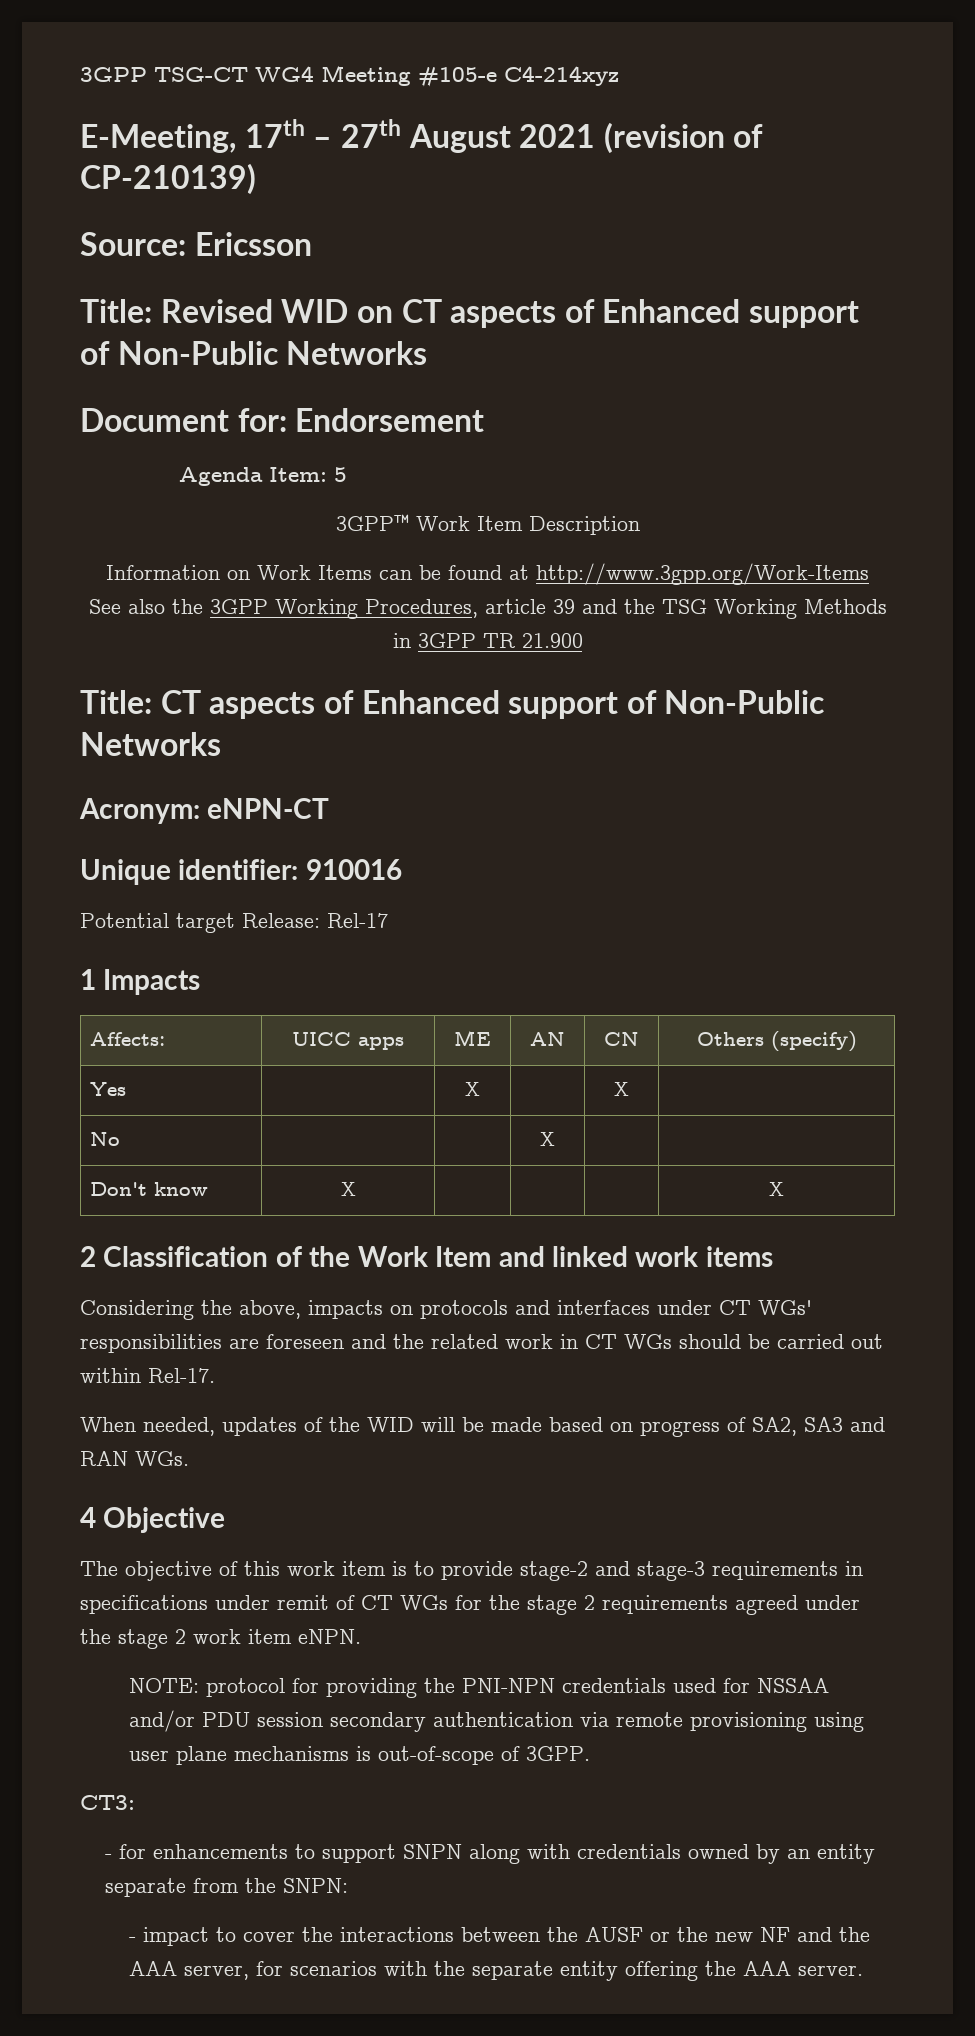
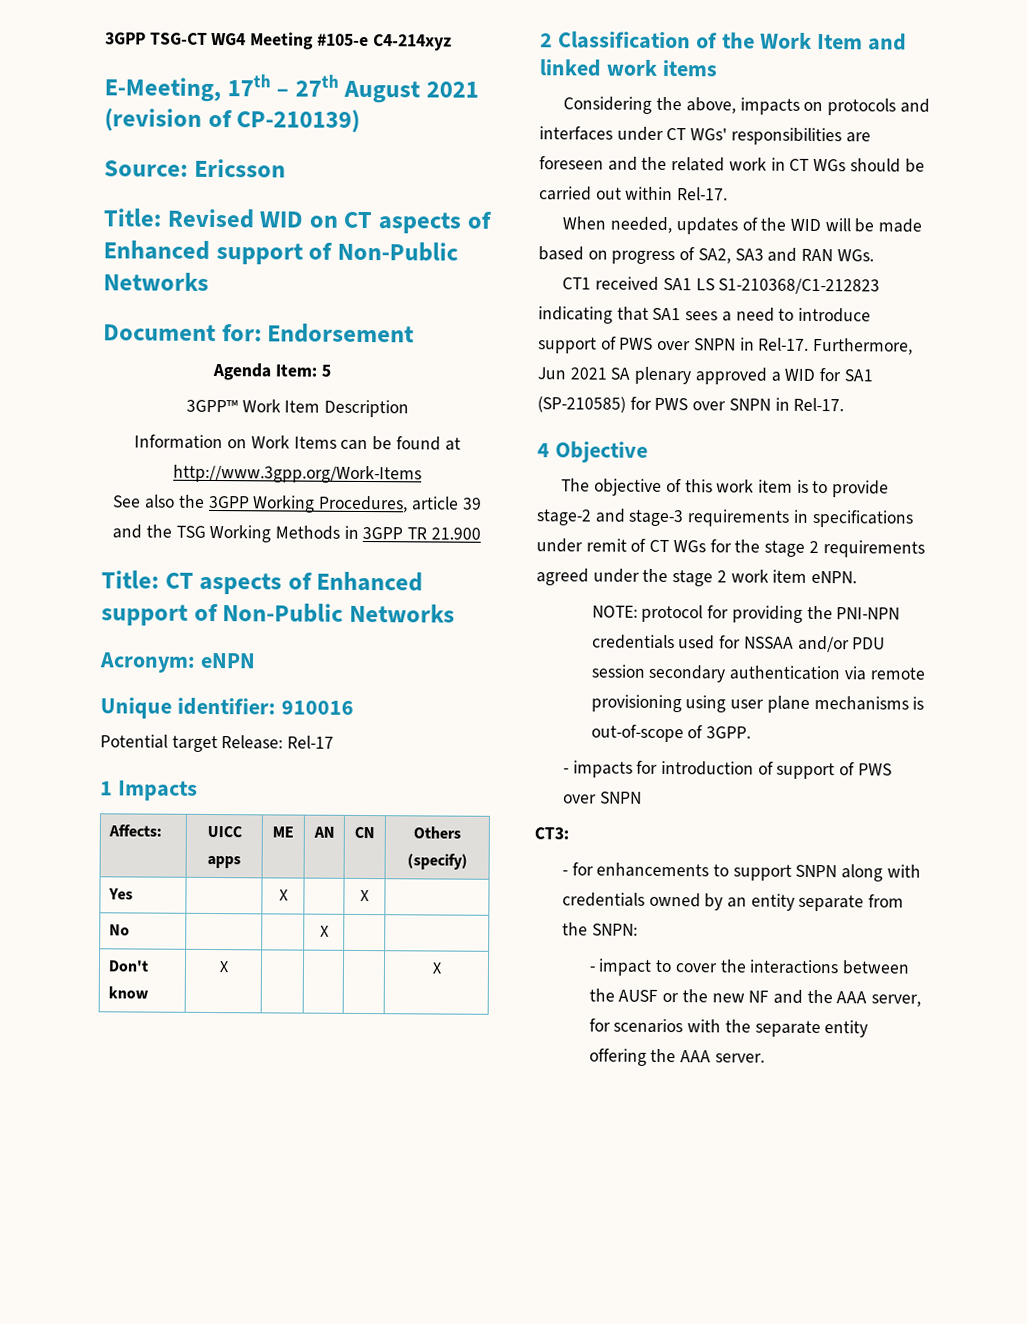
- Acronym: eNPN-CT
+ Acronym: eNPN
+ CT1 received SA1 LS S1-210368/C1-212823 indicating that SA1 sees a need to introduce support of PWS over SNPN in Rel-17. Furthermore, Jun 2021 SA plenary approved a WID for SA1 (SP-210585) for PWS over SNPN in Rel-17.
+ - impacts for introduction of support of PWS over SNPN

